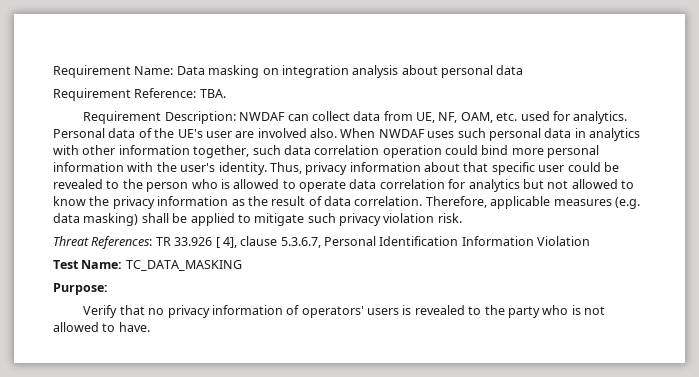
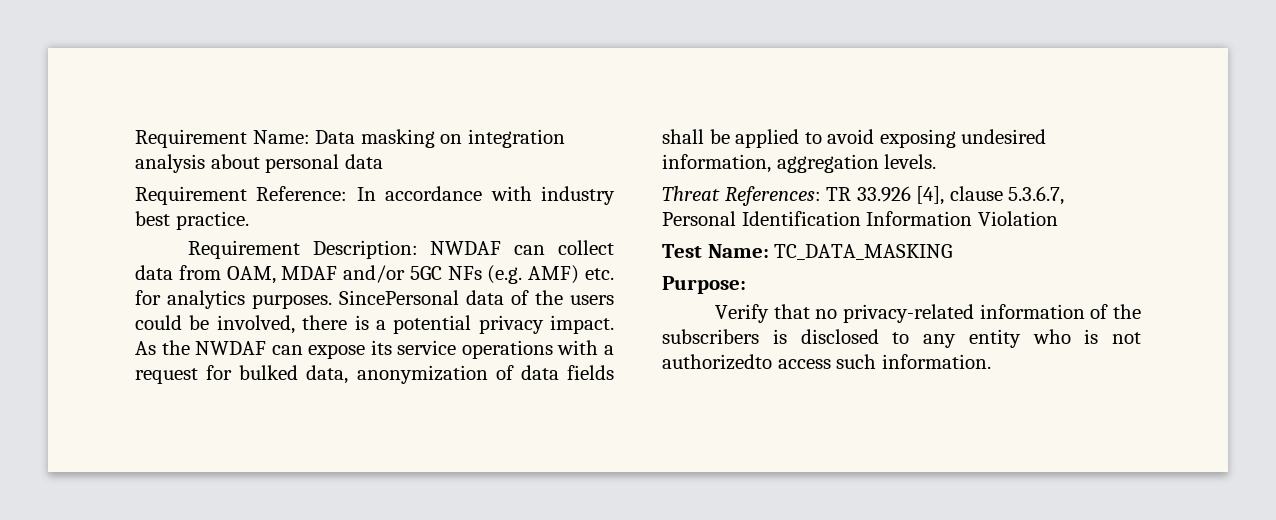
- Requirement Reference: TBA.
+ Requirement Reference: In accordance with industry best practice.
- Requirement Description: NWDAF can collect data from UE, NF, OAM, etc. used for analytics. Personal data of the UE's user are involved also. When NWDAF uses such personal data in analytics with other information together, such data correlation operation could bind more personal information with the user's identity. Thus, privacy information about that specific user could be revealed to the person who is allowed to operate data correlation for analytics but not allowed to know the privacy information as the result of data correlation. Therefore, applicable measures (e.g. data masking) shall be applied to mitigate such privacy violation risk.
+ Requirement Description: NWDAF can collect data from OAM, MDAF and/or 5GC NFs (e.g. AMF) etc. for analytics purposes. SincePersonal data of the users could be involved, there is a potential privacy impact. As the NWDAF can expose its service operations with a request for bulked data, anonymization of data fields shall be applied to avoid exposing undesired information, aggregation levels.
- Threat References: TR 33.926 [ 4], clause 5.3.6.7, Personal Identification Information Violation
+ Threat References: TR 33.926 [4], clause 5.3.6.7, Personal Identification Information Violation
- Verify that no privacy information of operators' users is revealed to the party who is not allowed to have.
+ Verify that no privacy-related information of the subscribers is disclosed to any entity who is not authorizedto access such information.

